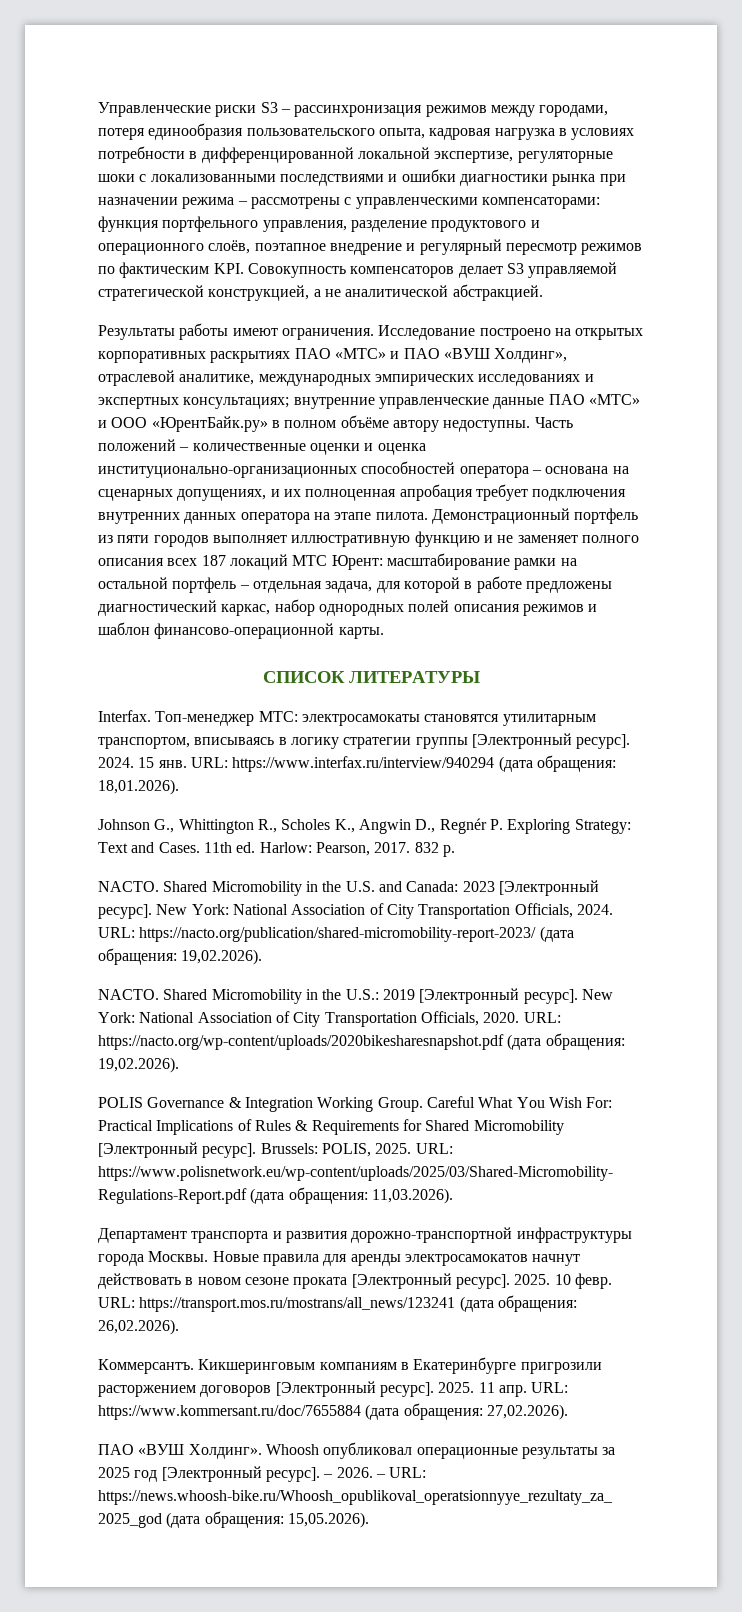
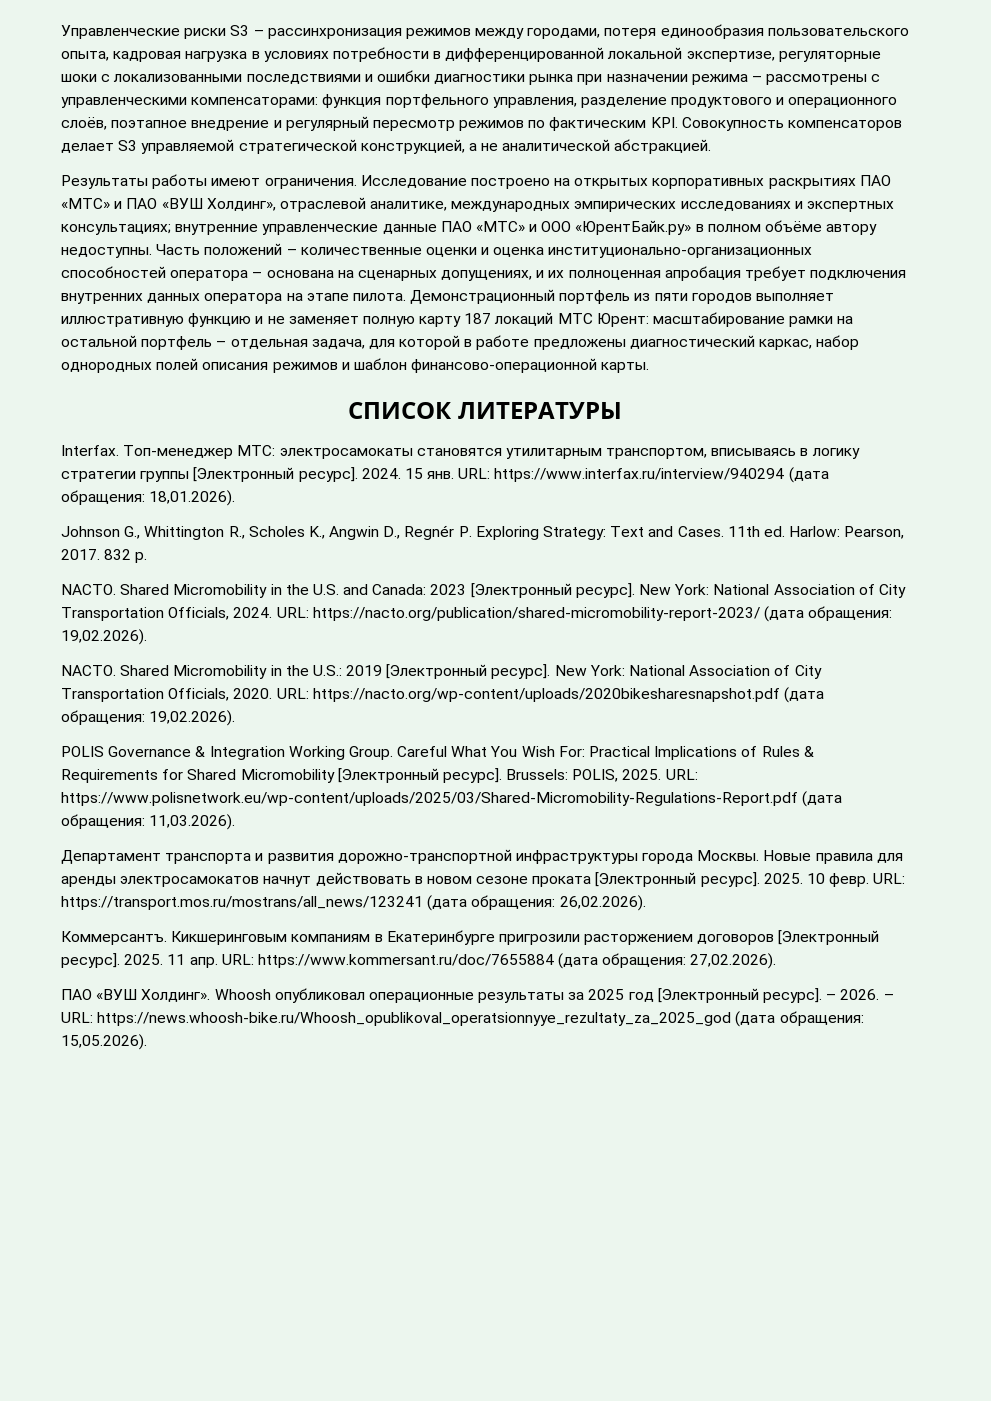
- Демонстрационный портфель из пяти городов выполняет иллюстративную функцию и не заменяет полного описания всех 187 локаций МТС Юрент: масштабирование рамки на остальной портфель – отдельная задача, для которой в работе предложены диагностический каркас, набор однородных полей описания режимов и шаблон финансово-операционной карты.
+ Демонстрационный портфель из пяти городов выполняет иллюстративную функцию и не заменяет полную карту 187 локаций МТС Юрент: масштабирование рамки на остальной портфель – отдельная задача, для которой в работе предложены диагностический каркас, набор однородных полей описания режимов и шаблон финансово-операционной карты.

